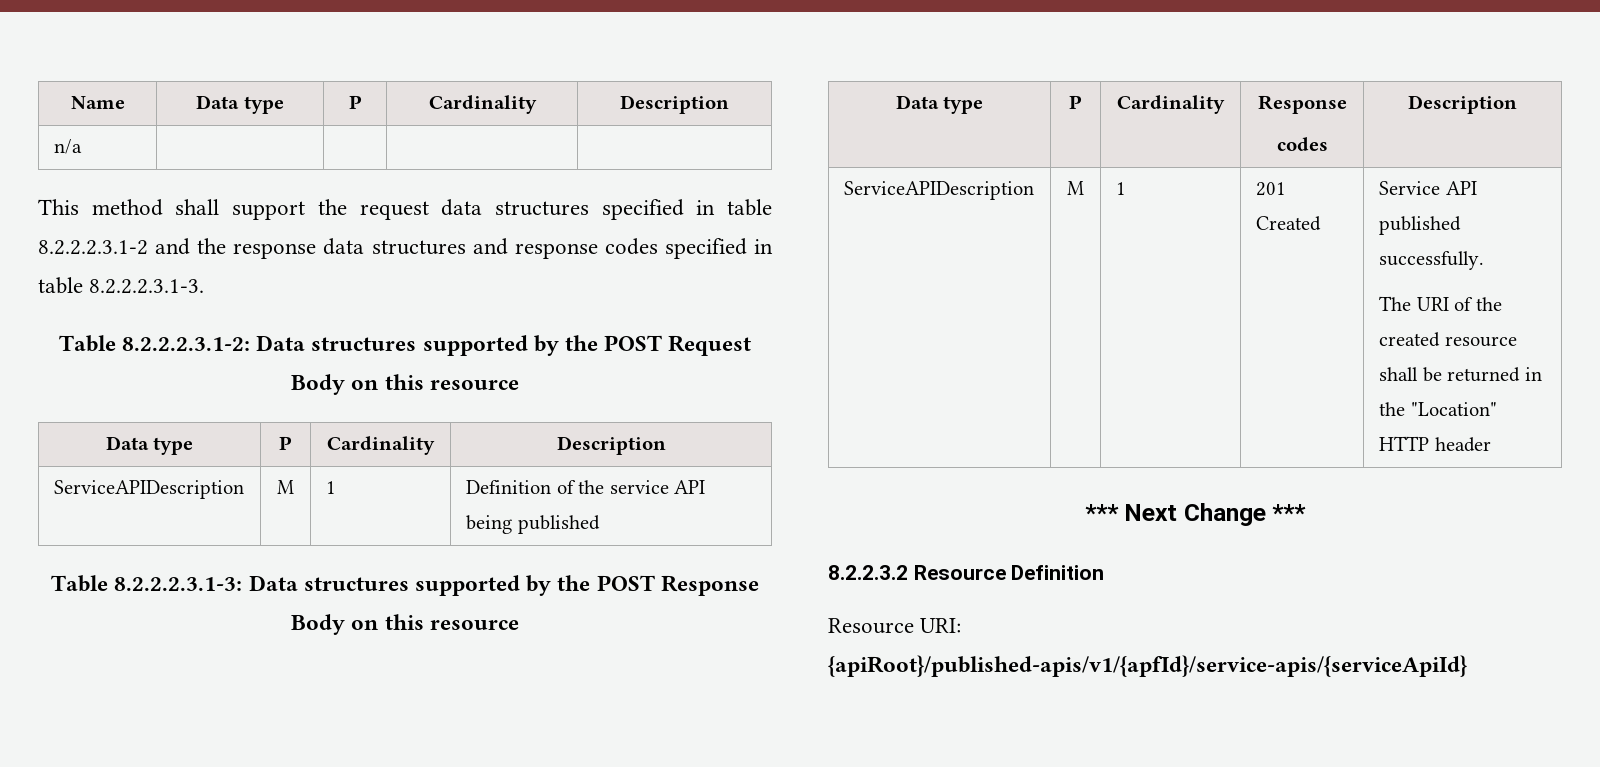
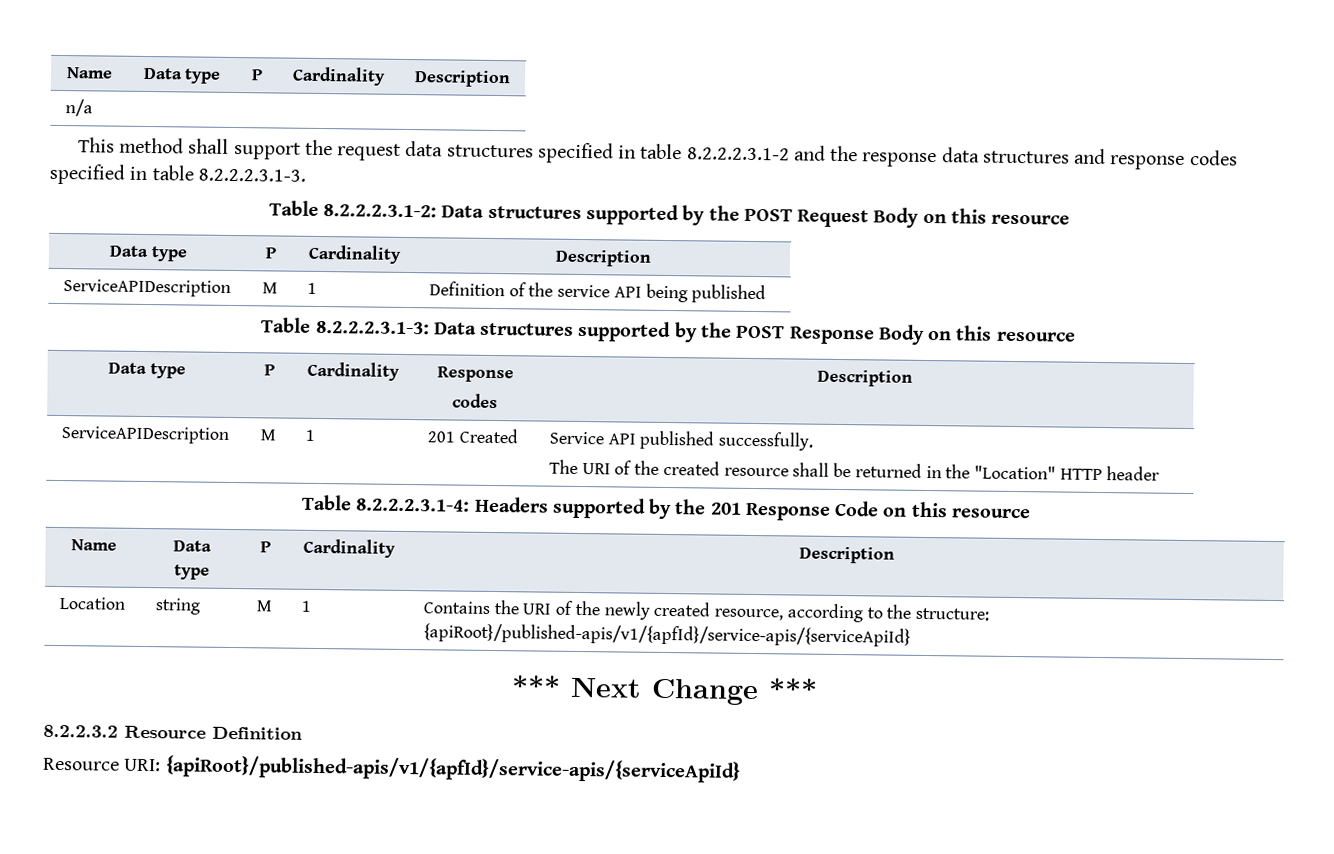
+ Table 8.2.2.2.3.1-4: Headers supported by the 201 Response Code on this resource
+ Name | Data type | P | Cardinality | Description
+ Location | string | M | 1 | Contains the URI of the newly created resource, according to the structure: {apiRoot}/published-apis/v1/{apfId}/service-apis/{serviceApiId}

